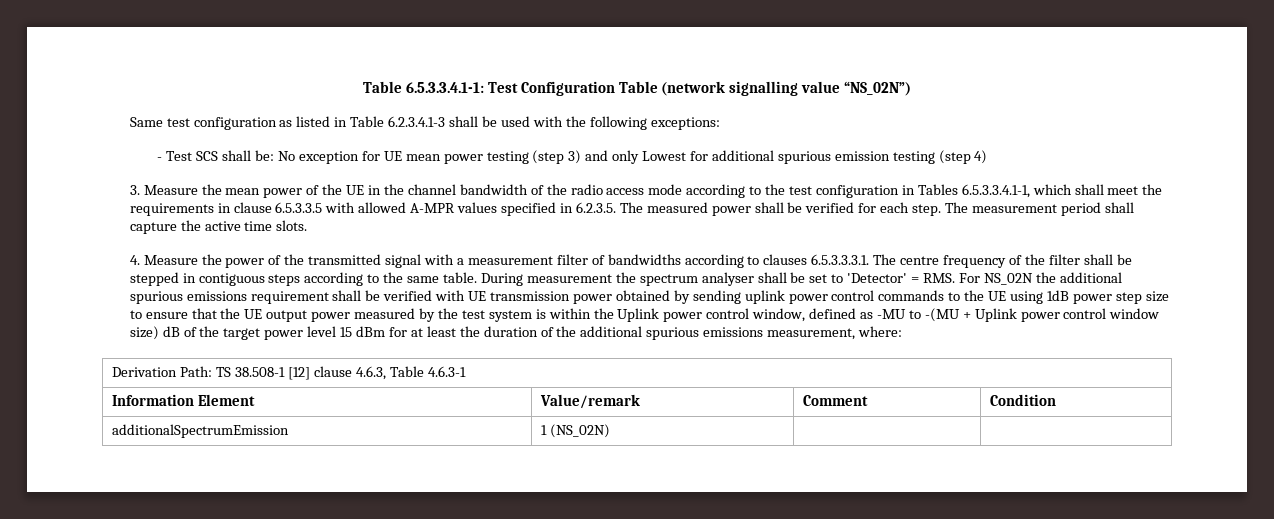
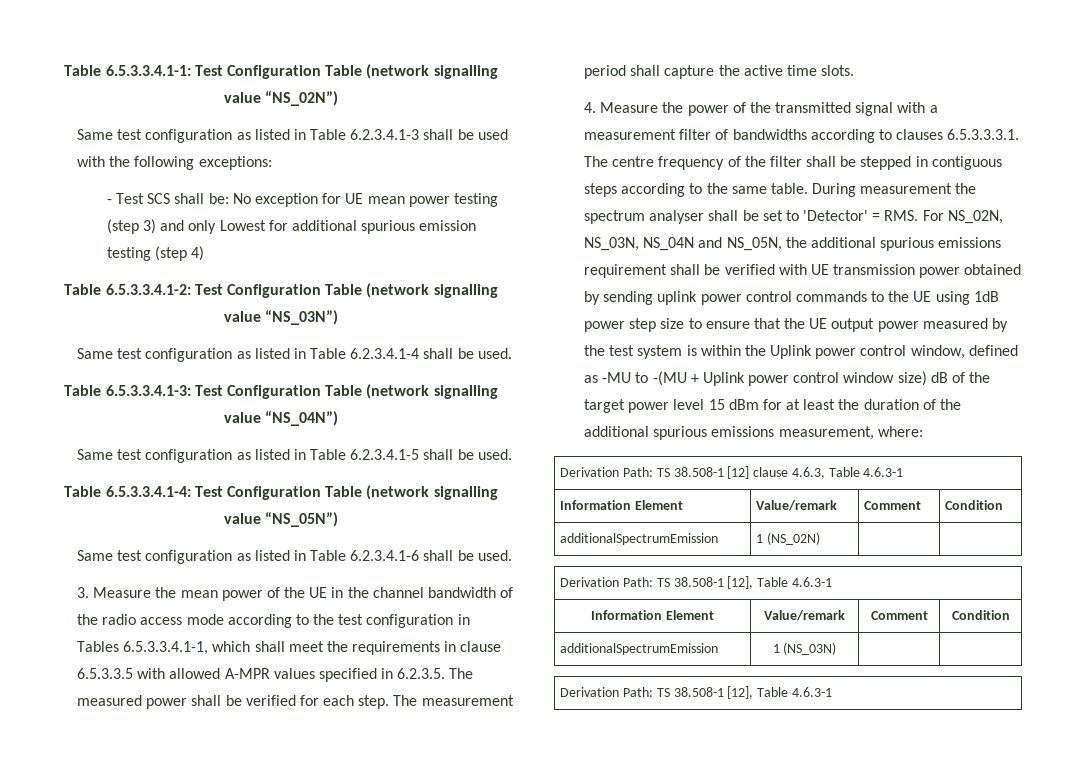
+ Table 6.5.3.3.4.1-2: Test Configuration Table (network signalling value “NS_03N”)
+ Same test configuration as listed in Table 6.2.3.4.1-4 shall be used.
+ Table 6.5.3.3.4.1-3: Test Configuration Table (network signalling value “NS_04N”)
+ Same test configuration as listed in Table 6.2.3.4.1-5 shall be used.
+ Table 6.5.3.3.4.1-4: Test Configuration Table (network signalling value “NS_05N”)
+ Same test configuration as listed in Table 6.2.3.4.1-6 shall be used.
- During measurement the spectrum analyser shall be set to 'Detector' = RMS. For NS_02N the additional spurious emissions requirement shall be verified with UE transmission power obtained by sending uplink power control commands to the UE using 1dB power step size to ensure that the UE output power measured by the test system is within the Uplink power control window, defined as -MU to -(MU + Uplink power control window size) dB of the target power level 15 dBm for at least the duration of the additional spurious emissions measurement, where:
+ During measurement the spectrum analyser shall be set to 'Detector' = RMS. For NS_02N, NS_03N, NS_04N and NS_05N, the additional spurious emissions requirement shall be verified with UE transmission power obtained by sending uplink power control commands to the UE using 1dB power step size to ensure that the UE output power measured by the test system is within the Uplink power control window, defined as -MU to -(MU + Uplink power control window size) dB of the target power level 15 dBm for at least the duration of the additional spurious emissions measurement, where:
  additionalSpectrumEmission | 1 (NS_02N) | |
+ Derivation Path: TS 38.508-1 [12], Table 4.6.3-1
+ Information Element | Value/remark | Comment | Condition
+ additionalSpectrumEmission | 1 (NS_03N) | |
+ Derivation Path: TS 38.508-1 [12], Table 4.6.3-1

